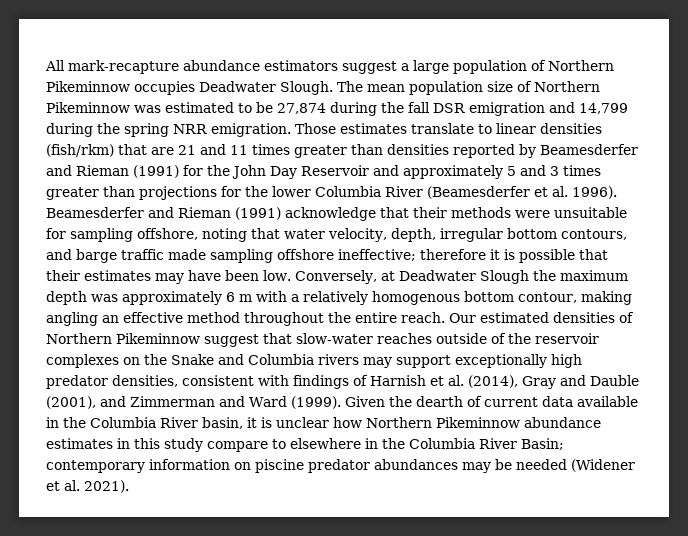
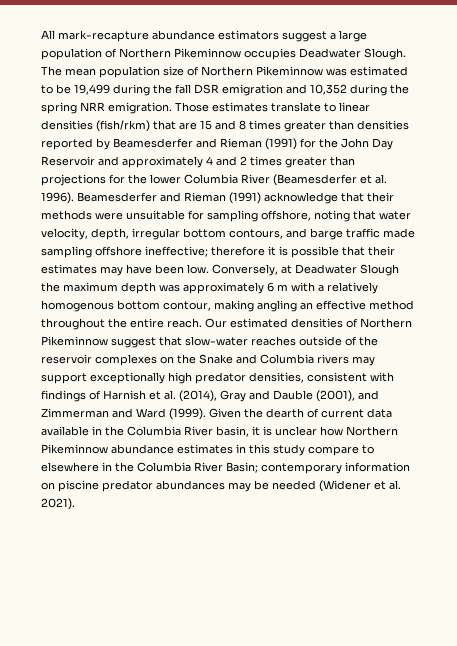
- The mean population size of Northern Pikeminnow was estimated to be 27,874 during the fall DSR emigration and 14,799 during the spring NRR emigration.
+ The mean population size of Northern Pikeminnow was estimated to be 19,499 during the fall DSR emigration and 10,352 during the spring NRR emigration.
- Those estimates translate to linear densities (fish/rkm) that are 21 and 11 times greater than densities reported by Beamesderfer and Rieman (1991) for the John Day Reservoir and approximately 5 and 3 times greater than projections for the lower Columbia River (Beamesderfer et al. 1996).
+ Those estimates translate to linear densities (fish/rkm) that are 15 and 8 times greater than densities reported by Beamesderfer and Rieman (1991) for the John Day Reservoir and approximately 4 and 2 times greater than projections for the lower Columbia River (Beamesderfer et al. 1996).

